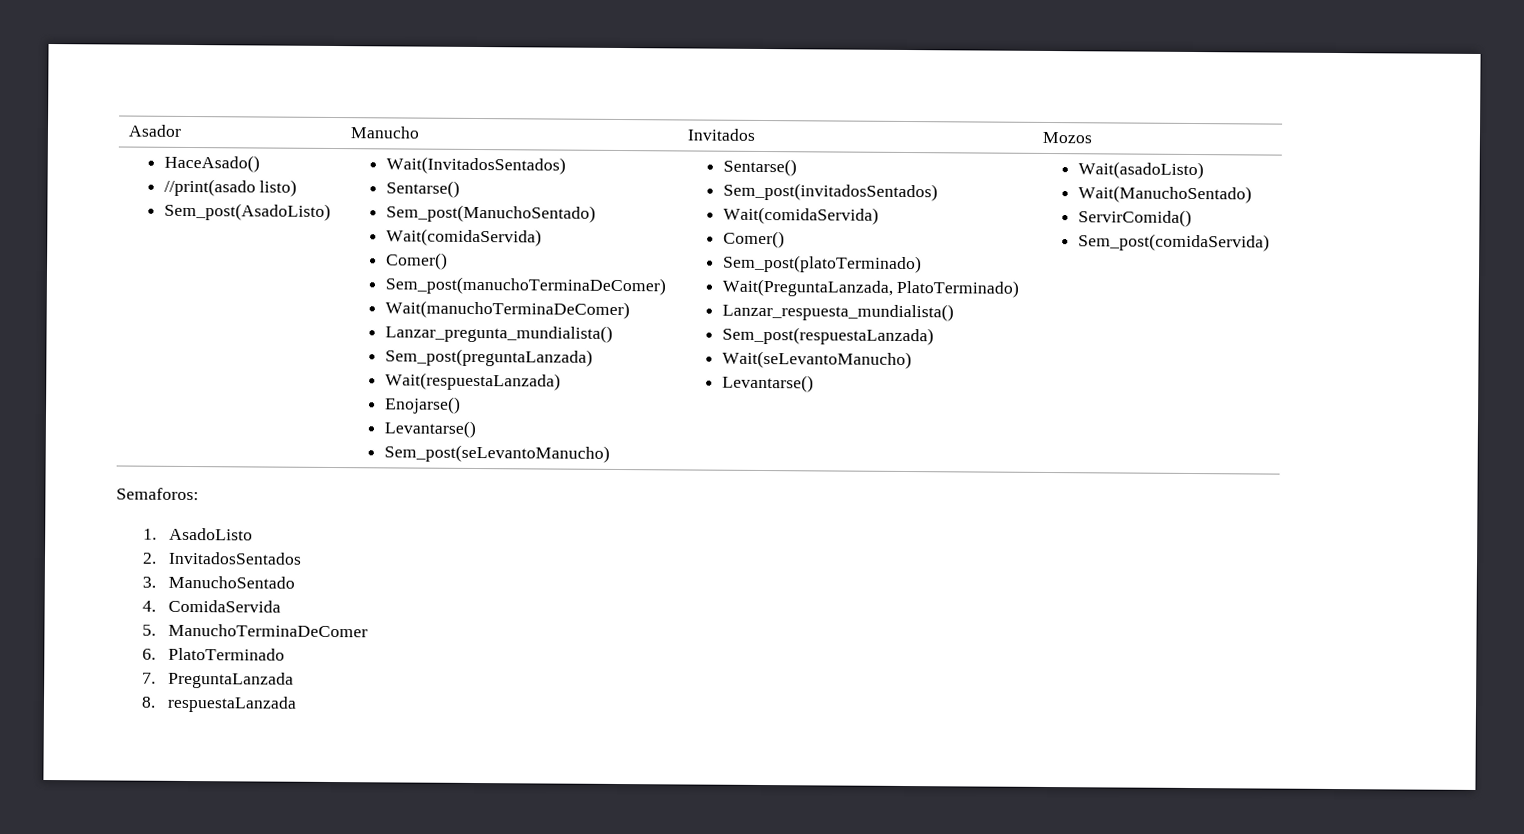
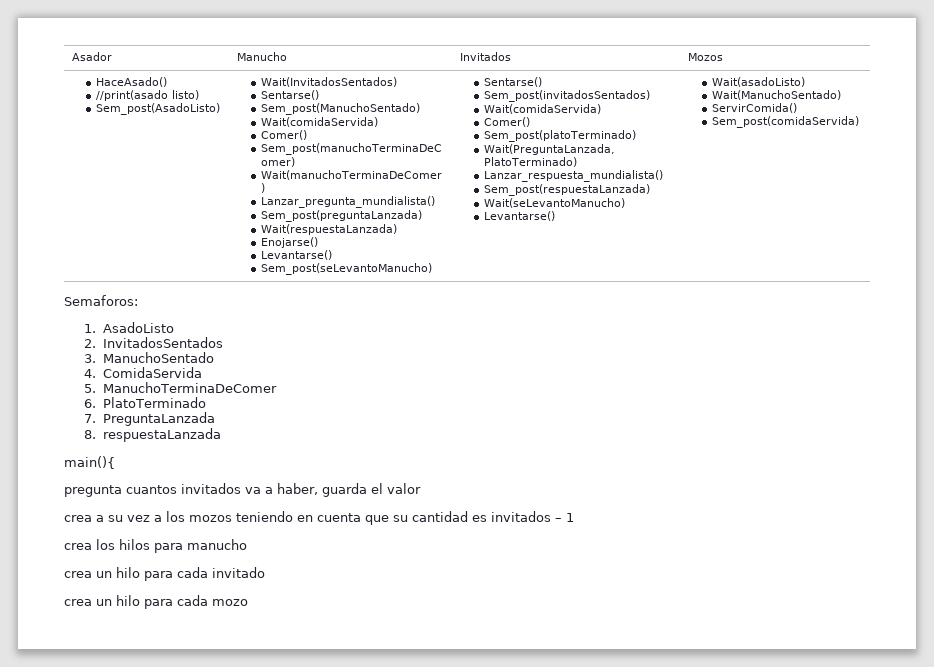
+ main(){
+ pregunta cuantos invitados va a haber, guarda el valor
+ crea a su vez a los mozos teniendo en cuenta que su cantidad es invitados – 1
+ crea los hilos para manucho
+ crea un hilo para cada invitado
+ crea un hilo para cada mozo

